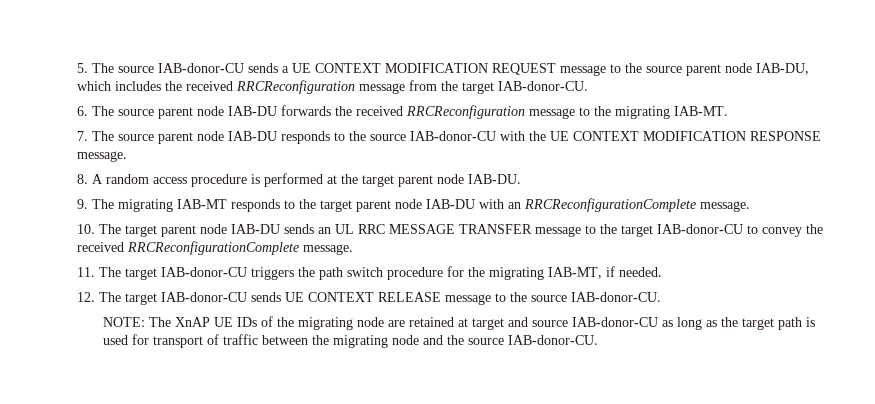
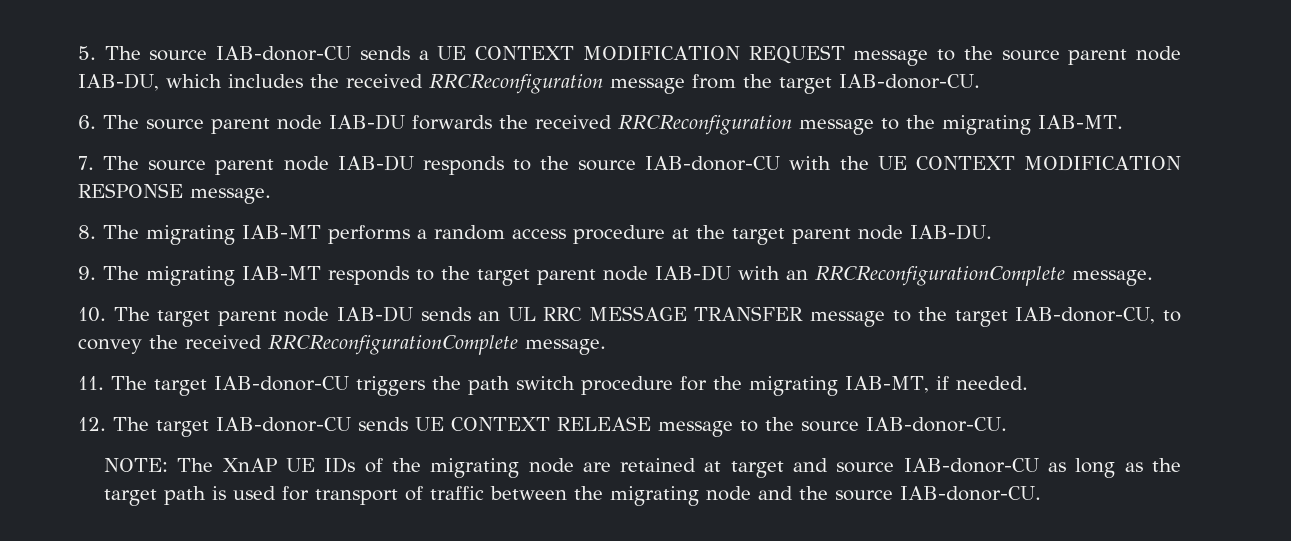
- 8. A random access procedure is performed at the target parent node IAB-DU.
+ 8. The migrating IAB-MT performs a random access procedure at the target parent node IAB-DU.
- 10. The target parent node IAB-DU sends an UL RRC MESSAGE TRANSFER message to the target IAB-donor-CU to convey the received RRCReconfigurationComplete message.
+ 10. The target parent node IAB-DU sends an UL RRC MESSAGE TRANSFER message to the target IAB-donor-CU, to convey the received RRCReconfigurationComplete message.

